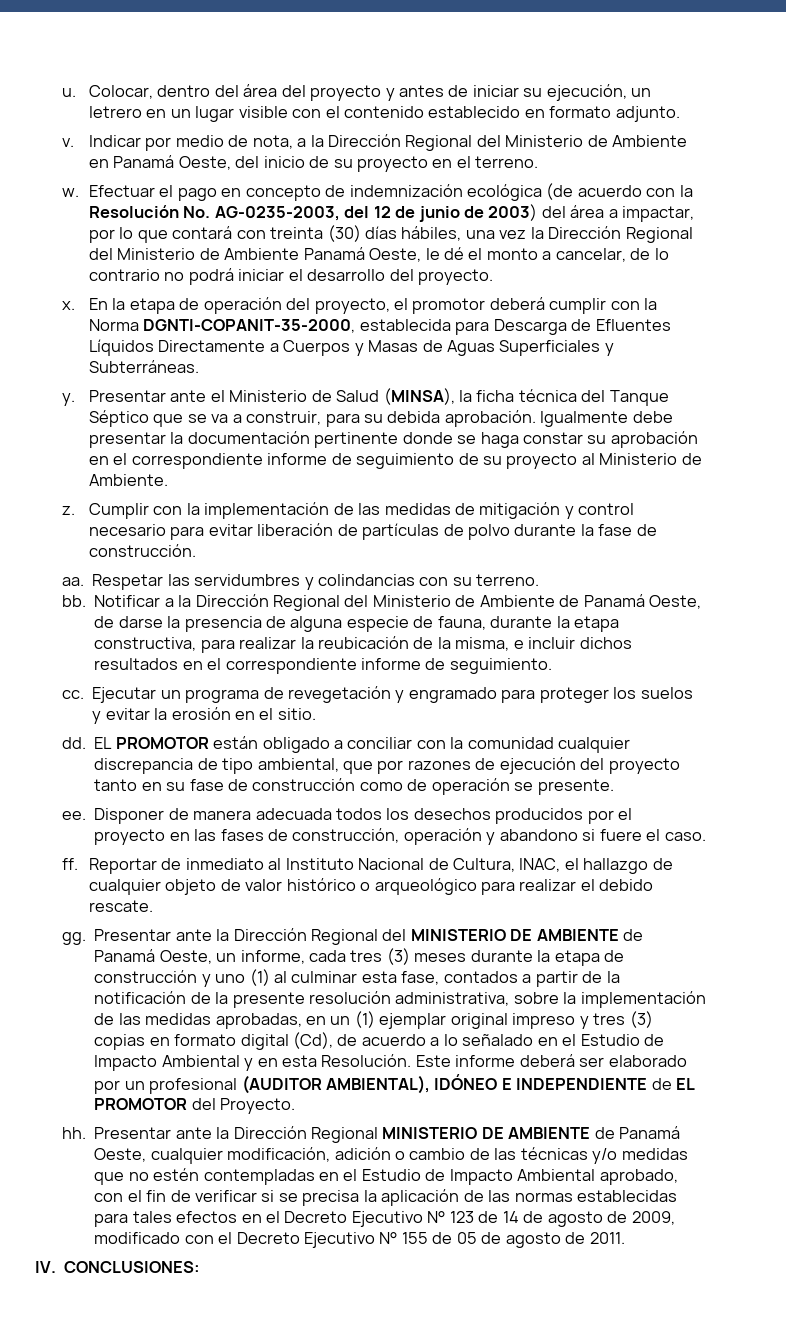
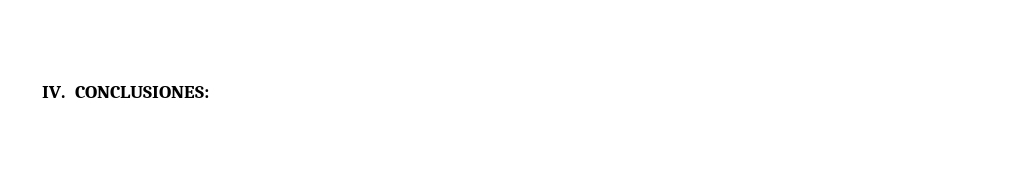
- u. Colocar, dentro del área del proyecto y antes de iniciar su ejecución, un letrero en un lugar visible con el contenido establecido en formato adjunto.
- v. Indicar por medio de nota, a la Dirección Regional del Ministerio de Ambiente en Panamá Oeste, del inicio de su proyecto en el terreno.
- w. Efectuar el pago en concepto de indemnización ecológica (de acuerdo con la Resolución No. AG-0235-2003, del 12 de junio de 2003) del área a impactar, por lo que contará con treinta (30) días hábiles, una vez la Dirección Regional del Ministerio de Ambiente Panamá Oeste, le dé el monto a cancelar, de lo contrario no podrá iniciar el desarrollo del proyecto.
- x. En la etapa de operación del proyecto, el promotor deberá cumplir con la Norma DGNTI-COPANIT-35-2000, establecida para Descarga de Efluentes Líquidos Directamente a Cuerpos y Masas de Aguas Superficiales y Subterráneas.
- y. Presentar ante el Ministerio de Salud (MINSA), la ficha técnica del Tanque Séptico que se va a construir, para su debida aprobación. Igualmente debe presentar la documentación pertinente donde se haga constar su aprobación en el correspondiente informe de seguimiento de su proyecto al Ministerio de Ambiente.
- z. Cumplir con la implementación de las medidas de mitigación y control necesario para evitar liberación de partículas de polvo durante la fase de construcción.
- aa. Respetar las servidumbres y colindancias con su terreno.
- bb. Notificar a la Dirección Regional del Ministerio de Ambiente de Panamá Oeste, de darse la presencia de alguna especie de fauna, durante la etapa constructiva, para realizar la reubicación de la misma, e incluir dichos resultados en el correspondiente informe de seguimiento.
- cc. Ejecutar un programa de revegetación y engramado para proteger los suelos y evitar la erosión en el sitio.
- dd. EL PROMOTOR están obligado a conciliar con la comunidad cualquier discrepancia de tipo ambiental, que por razones de ejecución del proyecto tanto en su fase de construcción como de operación se presente.
- ee. Disponer de manera adecuada todos los desechos producidos por el proyecto en las fases de construcción, operación y abandono si fuere el caso.
- ff. Reportar de inmediato al Instituto Nacional de Cultura, INAC, el hallazgo de cualquier objeto de valor histórico o arqueológico para realizar el debido rescate.
- gg. Presentar ante la Dirección Regional del MINISTERIO DE AMBIENTE de Panamá Oeste, un informe, cada tres (3) meses durante la etapa de construcción y uno (1) al culminar esta fase, contados a partir de la notificación de la presente resolución administrativa, sobre la implementación de las medidas aprobadas, en un (1) ejemplar original impreso y tres (3) copias en formato digital (Cd), de acuerdo a lo señalado en el Estudio de Impacto Ambiental y en esta Resolución. Este informe deberá ser elaborado por un profesional (AUDITOR AMBIENTAL), IDÓNEO E INDEPENDIENTE de EL PROMOTOR del Proyecto.
- hh. Presentar ante la Dirección Regional MINISTERIO DE AMBIENTE de Panamá Oeste, cualquier modificación, adición o cambio de las técnicas y/o medidas que no estén contempladas en el Estudio de Impacto Ambiental aprobado, con el fin de verificar si se precisa la aplicación de las normas establecidas para tales efectos en el Decreto Ejecutivo N° 123 de 14 de agosto de 2009, modificado con el Decreto Ejecutivo N° 155 de 05 de agosto de 2011.

